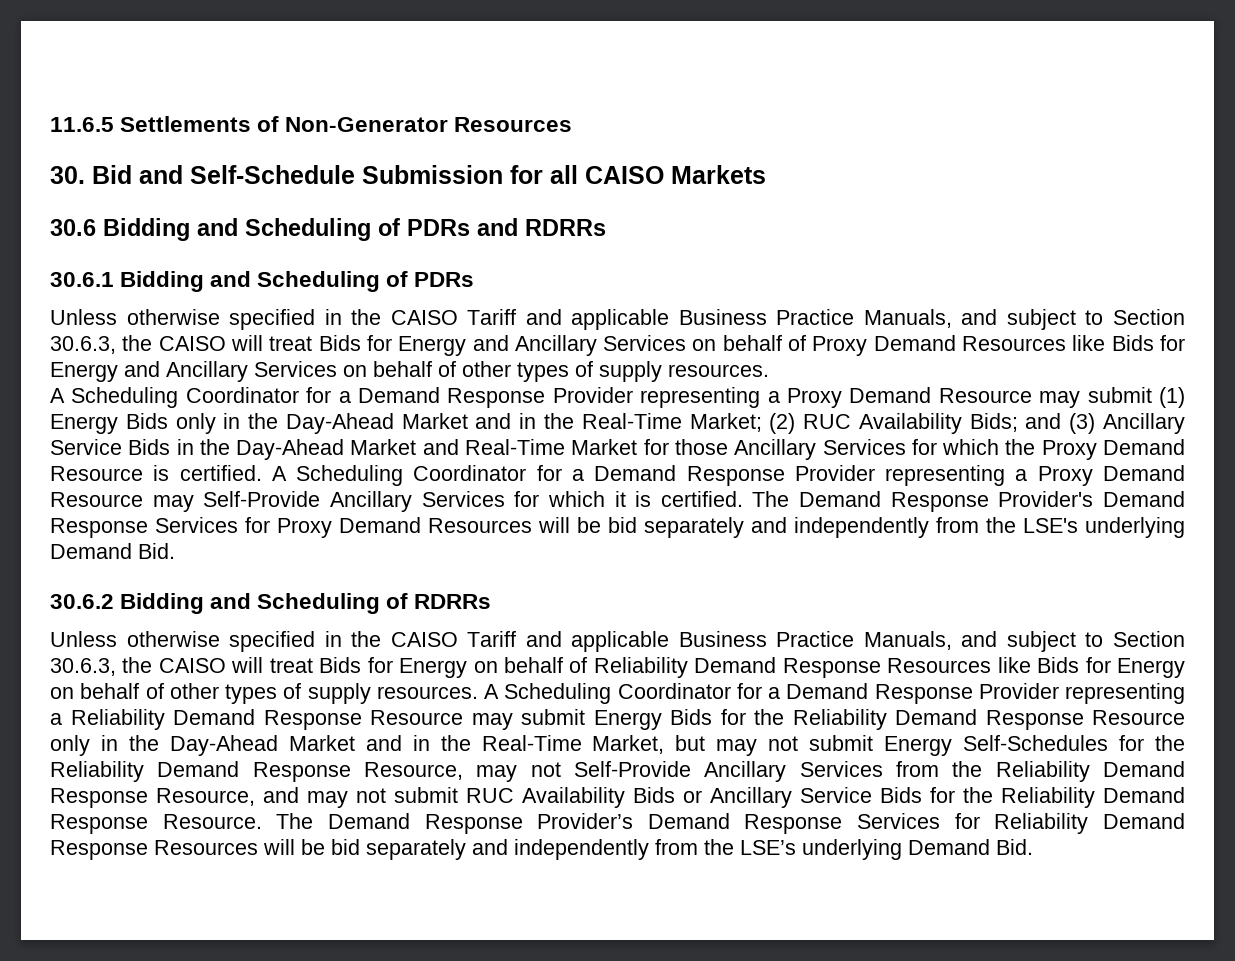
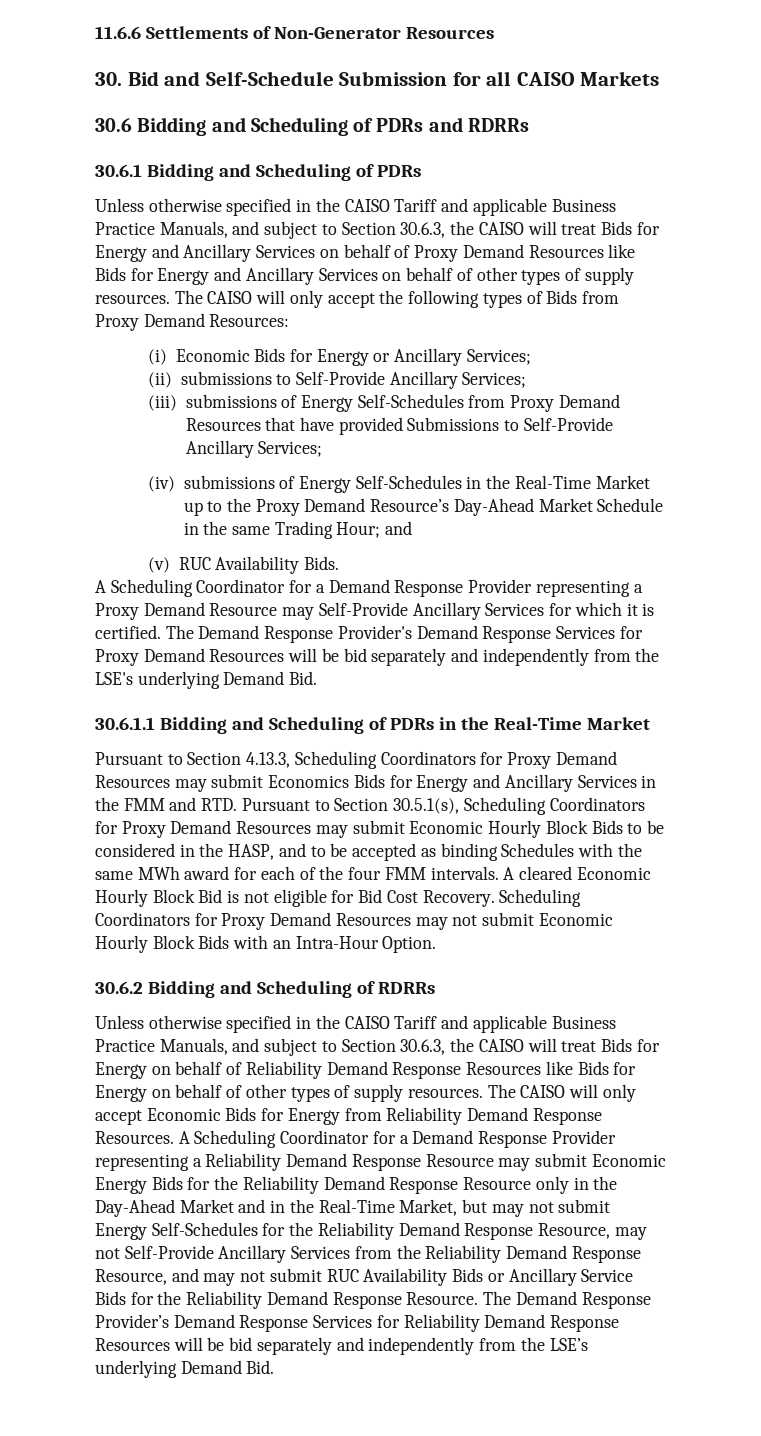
- 11.6.5 Settlements of Non-Generator Resources
+ 11.6.6 Settlements of Non-Generator Resources
- Unless otherwise specified in the CAISO Tariff and applicable Business Practice Manuals, and subject to Section 30.6.3, the CAISO will treat Bids for Energy and Ancillary Services on behalf of Proxy Demand Resources like Bids for Energy and Ancillary Services on behalf of other types of supply resources.
- A Scheduling Coordinator for a Demand Response Provider representing a Proxy Demand Resource may submit (1) Energy Bids only in the Day-Ahead Market and in the Real-Time Market; (2) RUC Availability Bids; and (3) Ancillary Service Bids in the Day-Ahead Market and Real-Time Market for those Ancillary Services for which the Proxy Demand Resource is certified. A Scheduling Coordinator for a Demand Response Provider representing a Proxy Demand Resource may Self-Provide Ancillary Services for which it is certified.
+ Unless otherwise specified in the CAISO Tariff and applicable Business Practice Manuals, and subject to Section 30.6.3, the CAISO will treat Bids for Energy and Ancillary Services on behalf of Proxy Demand Resources like Bids for Energy and Ancillary Services on behalf of other types of supply resources. The CAISO will only accept the following types of Bids from Proxy Demand Resources:
+ (i) Economic Bids for Energy or Ancillary Services;
+ (ii) submissions to Self-Provide Ancillary Services;
+ (iii) submissions of Energy Self-Schedules from Proxy Demand Resources that have provided Submissions to Self-Provide Ancillary Services;
+ (iv) submissions of Energy Self-Schedules in the Real-Time Market up to the Proxy Demand Resource’s Day-Ahead Market Schedule in the same Trading Hour; and
+ (v) RUC Availability Bids.
+ A Scheduling Coordinator for a Demand Response Provider representing a Proxy Demand Resource may Self-Provide Ancillary Services for which it is certified.
+ 30.6.1.1 Bidding and Scheduling of PDRs in the Real-Time Market
+ Pursuant to Section 4.13.3, Scheduling Coordinators for Proxy Demand Resources may submit Economics Bids for Energy and Ancillary Services in the FMM and RTD. Pursuant to Section 30.5.1(s), Scheduling Coordinators for Proxy Demand Resources may submit Economic Hourly Block Bids to be considered in the HASP, and to be accepted as binding Schedules with the same MWh award for each of the four FMM intervals. A cleared Economic Hourly Block Bid is not eligible for Bid Cost Recovery. Scheduling Coordinators for Proxy Demand Resources may not submit Economic Hourly Block Bids with an Intra-Hour Option.
+ The CAISO will only accept Economic Bids for Energy from Reliability Demand Response Resources.
- A Scheduling Coordinator for a Demand Response Provider representing a Reliability Demand Response Resource may submit Energy Bids for the Reliability Demand Response Resource only in the Day-Ahead Market and in the Real-Time Market, but may not submit Energy Self-Schedules for the Reliability Demand Response Resource, may not Self-Provide Ancillary Services from the Reliability Demand Response Resource, and may not submit RUC Availability Bids or Ancillary Service Bids for the Reliability Demand Response Resource.
+ A Scheduling Coordinator for a Demand Response Provider representing a Reliability Demand Response Resource may submit Economic Energy Bids for the Reliability Demand Response Resource only in the Day-Ahead Market and in the Real-Time Market, but may not submit Energy Self-Schedules for the Reliability Demand Response Resource, may not Self-Provide Ancillary Services from the Reliability Demand Response Resource, and may not submit RUC Availability Bids or Ancillary Service Bids for the Reliability Demand Response Resource.

